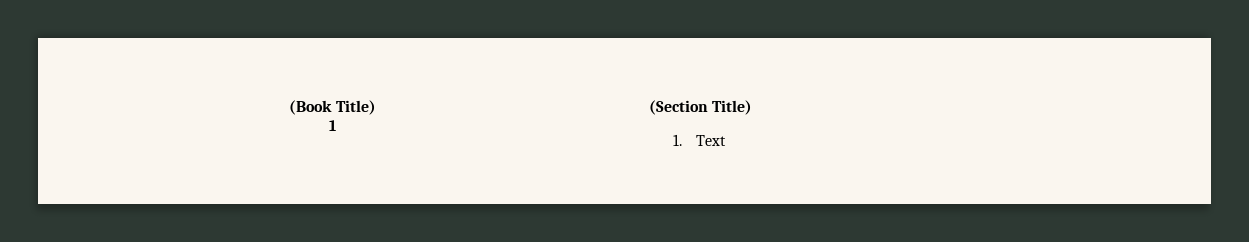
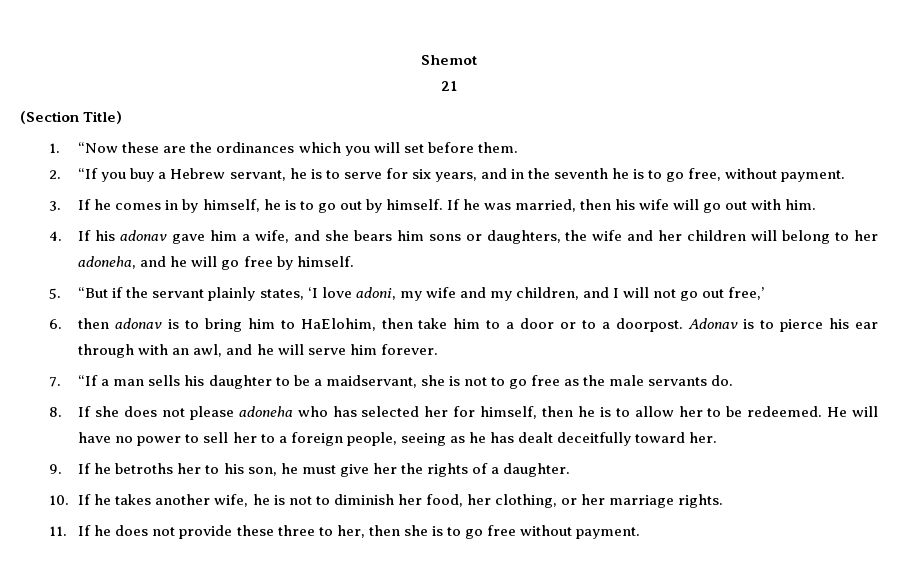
- (Book Title)
- 1
+ Shemot
+ 21
- 1. Text
+ 1. “Now these are the ordinances which you will set before them.
+ 2. “If you buy a Hebrew servant, he is to serve for six years, and in the seventh he is to go free, without payment.
+ 3. If he comes in by himself, he is to go out by himself. If he was married, then his wife will go out with him.
+ 4. If his adonav gave him a wife, and she bears him sons or daughters, the wife and her children will belong to her adoneha, and he will go free by himself.
+ 5. “But if the servant plainly states, ‘I love adoni, my wife and my children, and I will not go out free,’
+ 6. then adonav is to bring him to HaElohim, then take him to a door or to a doorpost. Adonav is to pierce his ear through with an awl, and he will serve him forever.
+ 7. “If a man sells his daughter to be a maidservant, she is not to go free as the male servants do.
+ 8. If she does not please adoneha who has selected her for himself, then he is to allow her to be redeemed. He will have no power to sell her to a foreign people, seeing as he has dealt deceitfully toward her.
+ 9. If he betroths her to his son, he must give her the rights of a daughter.
+ 10. If he takes another wife, he is not to diminish her food, her clothing, or her marriage rights.
+ 11. If he does not provide these three to her, then she is to go free without payment.

